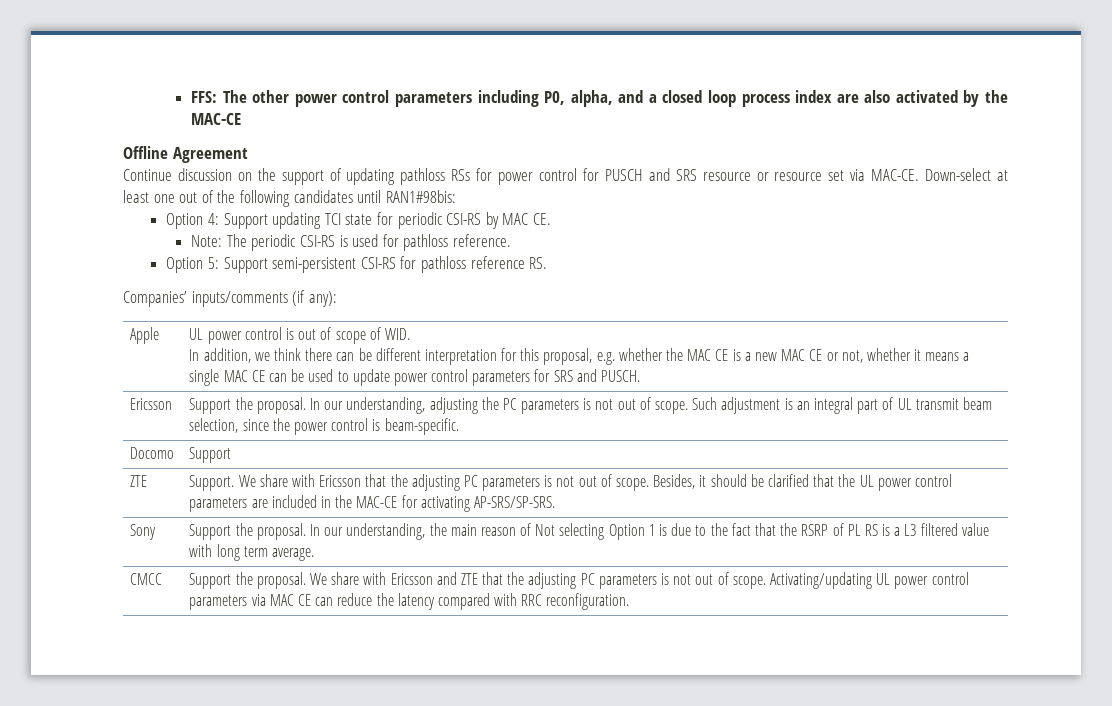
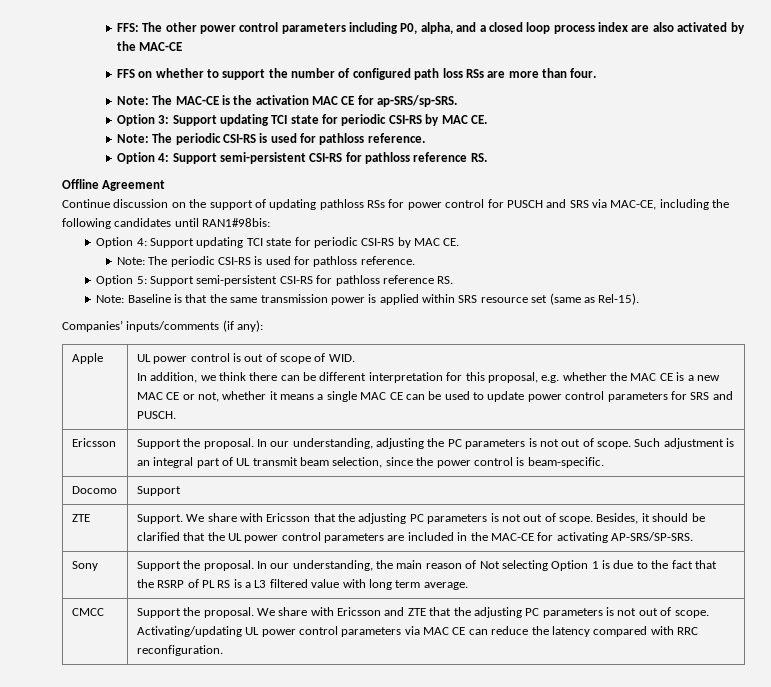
+ FFS on whether to support the number of configured path loss RSs are more than four.
+ Note: The MAC-CE is the activation MAC CE for ap-SRS/sp-SRS.
+ Option 3: Support updating TCI state for periodic CSI-RS by MAC CE.
+ Note: The periodic CSI-RS is used for pathloss reference.
+ Option 4: Support semi-persistent CSI-RS for pathloss reference RS.
- Continue discussion on the support of updating pathloss RSs for power control for PUSCH and SRS resource or resource set via MAC-CE. Down-select at least one out of the following candidates until RAN1#98bis:
+ Continue discussion on the support of updating pathloss RSs for power control for PUSCH and SRS via MAC-CE, including the following candidates until RAN1#98bis:
+ Note: Baseline is that the same transmission power is applied within SRS resource set (same as Rel-15).

